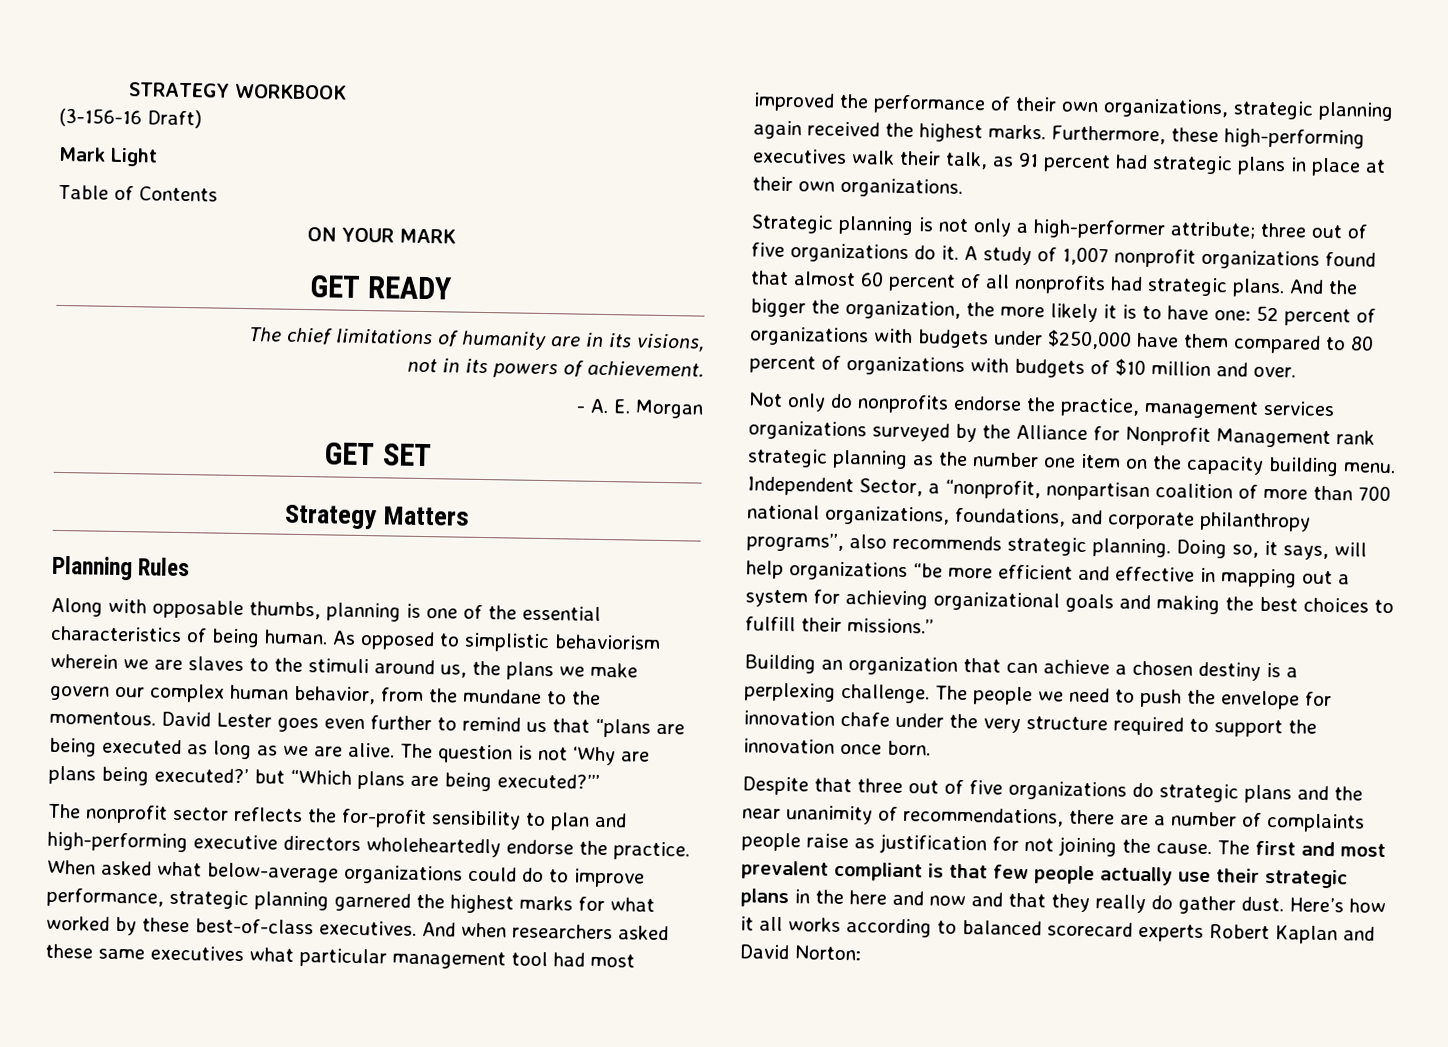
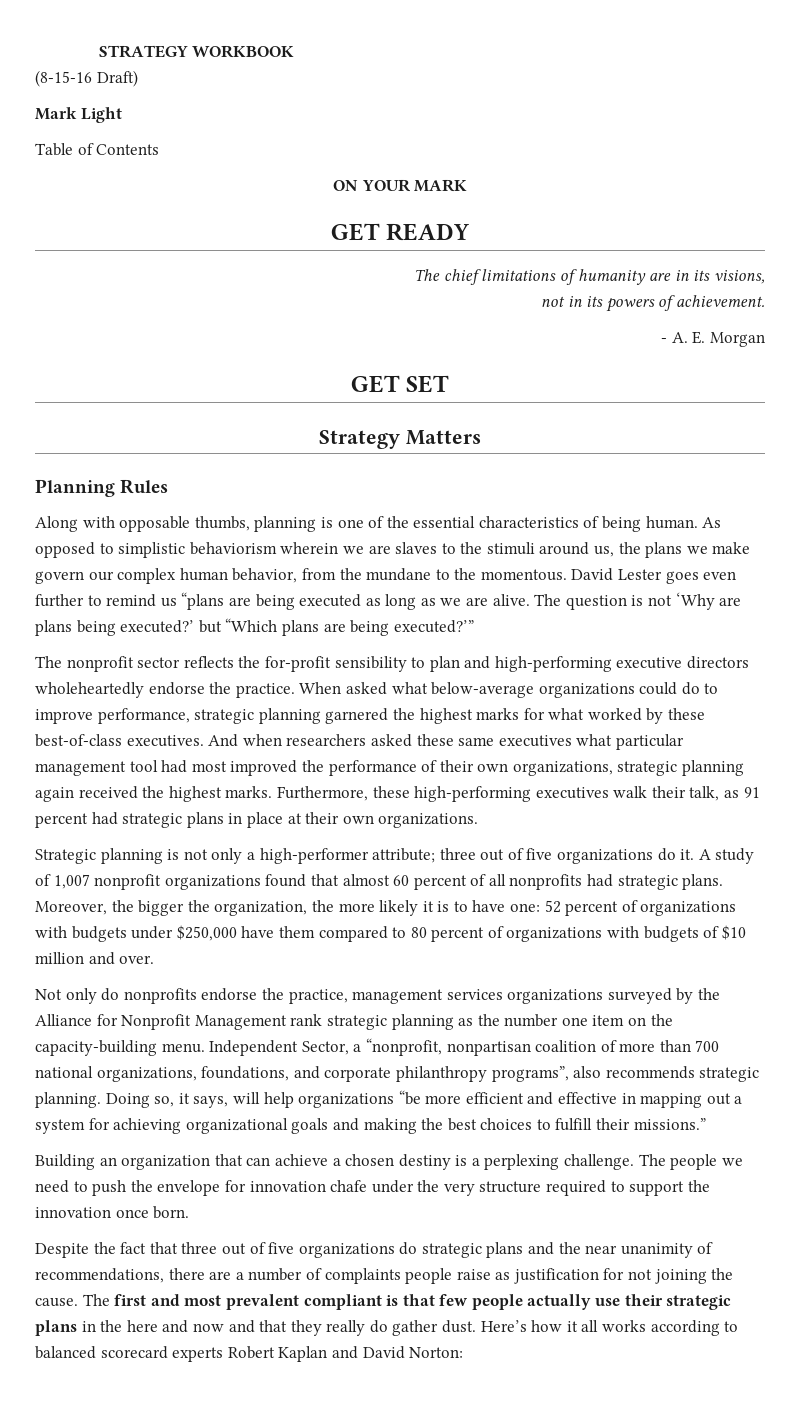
- (3-156-16 Draft)
+ (8-15-16 Draft)
- David Lester goes even further to remind us that “plans are being executed as long as we are alive.
+ David Lester goes even further to remind us “plans are being executed as long as we are alive.
- And the bigger the organization, the more likely it is to have one: 52 percent of organizations with budgets under $250,000 have them compared to 80 percent of organizations with budgets of $10 million and over.
+ Moreover, the bigger the organization, the more likely it is to have one: 52 percent of organizations with budgets under $250,000 have them compared to 80 percent of organizations with budgets of $10 million and over.
- Not only do nonprofits endorse the practice, management services organizations surveyed by the Alliance for Nonprofit Management rank strategic planning as the number one item on the capacity building menu.
+ Not only do nonprofits endorse the practice, management services organizations surveyed by the Alliance for Nonprofit Management rank strategic planning as the number one item on the capacity-building menu.
- Despite that three out of five organizations do strategic plans and the near unanimity of recommendations, there are a number of complaints people raise as justification for not joining the cause.
+ Despite the fact that three out of five organizations do strategic plans and the near unanimity of recommendations, there are a number of complaints people raise as justification for not joining the cause.

